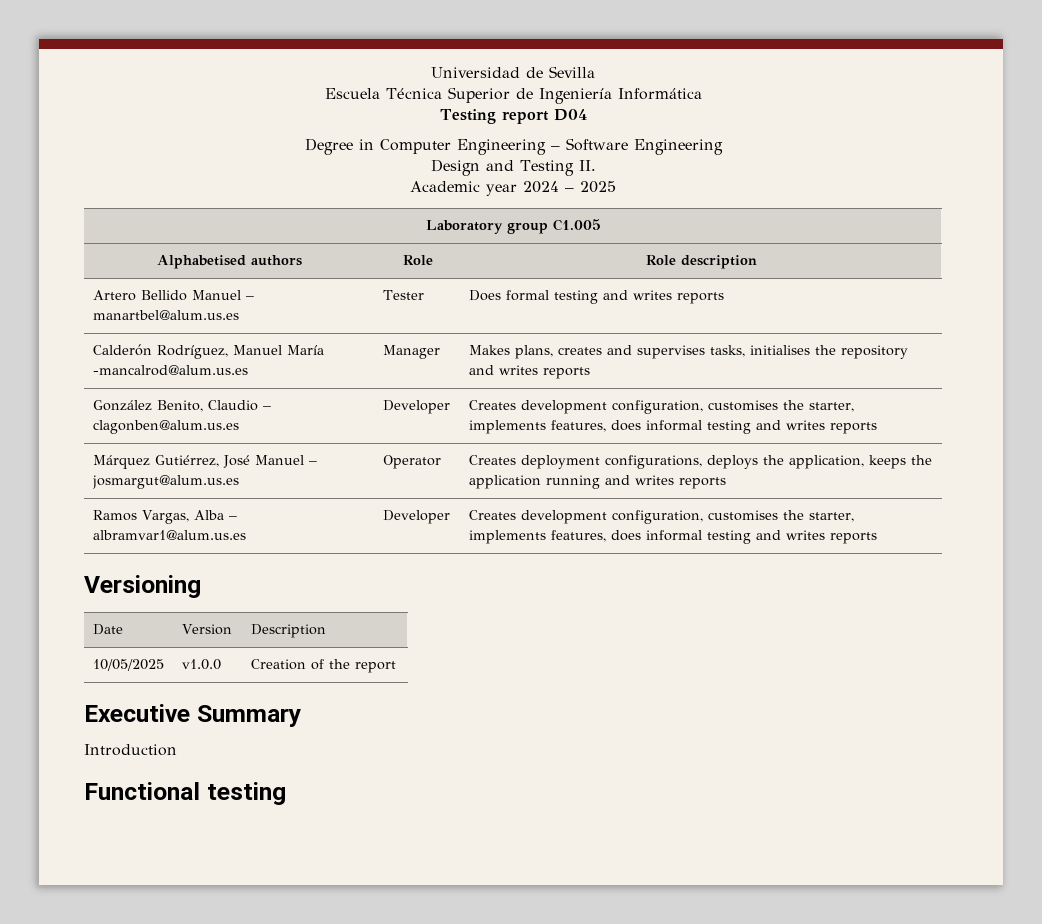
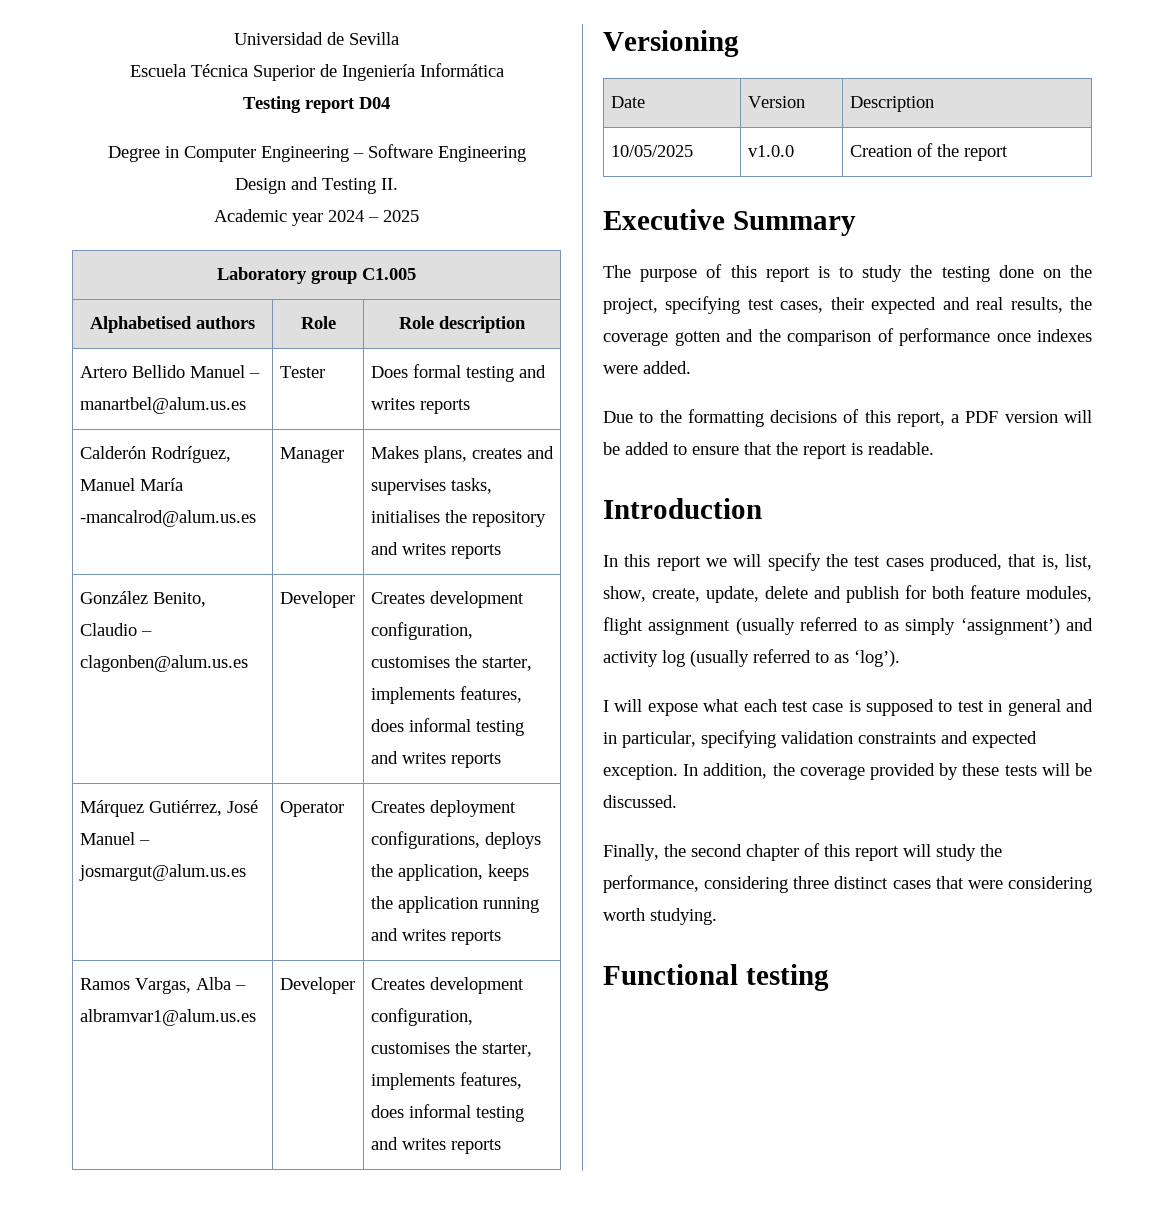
+ The purpose of this report is to study the testing done on the project, specifying test cases, their expected and real results, the coverage gotten and the comparison of performance once indexes were added.
+ Due to the formatting decisions of this report, a PDF version will be added to ensure that the report is readable.
  Introduction
+ In this report we will specify the test cases produced, that is, list, show, create, update, delete and publish for both feature modules, flight assignment (usually referred to as simply ‘assignment’) and activity log (usually referred to as ‘log’).
+ I will expose what each test case is supposed to test in general and in particular, specifying validation constraints and expected exception. In addition, the coverage provided by these tests will be discussed.
+ Finally, the second chapter of this report will study the performance, considering three distinct cases that were considering worth studying.

